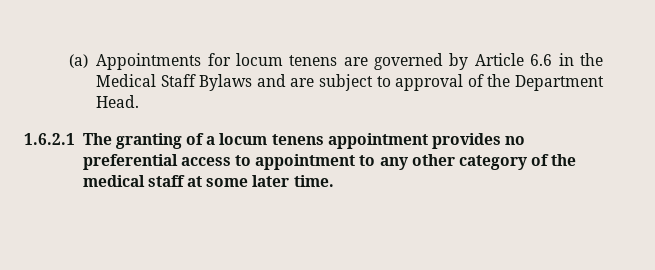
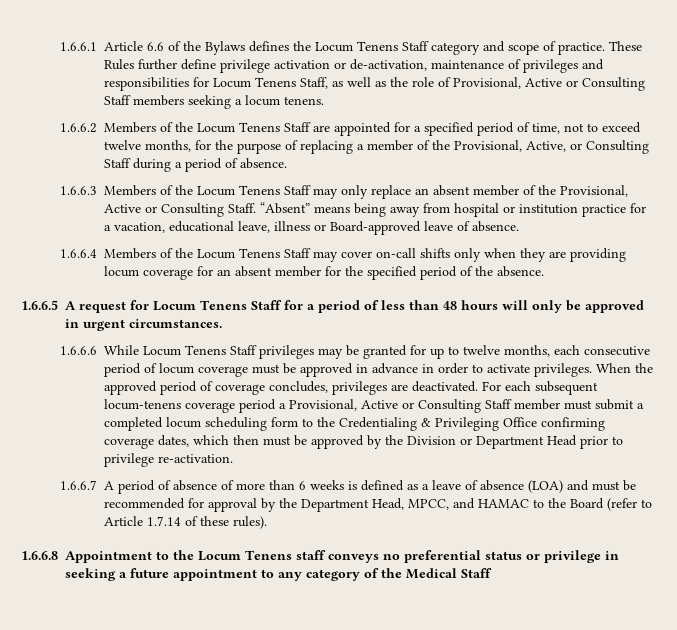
- (a) Appointments for locum tenens are governed by Article 6.6 in the Medical Staff Bylaws and are subject to approval of the Department Head.
- 1.6.2.1 The granting of a locum tenens appointment provides no preferential access to appointment to any other category of the medical staff at some later time.
+ 1.6.6.1 Article 6.6 of the Bylaws defines the Locum Tenens Staff category and scope of practice. These Rules further define privilege activation or de-activation, maintenance of privileges and responsibilities for Locum Tenens Staff, as well as the role of Provisional, Active or Consulting Staff members seeking a locum tenens.
+ 1.6.6.2 Members of the Locum Tenens Staff are appointed for a specified period of time, not to exceed twelve months, for the purpose of replacing a member of the Provisional, Active, or Consulting Staff during a period of absence.
+ 1.6.6.3 Members of the Locum Tenens Staff may only replace an absent member of the Provisional, Active or Consulting Staff. “Absent” means being away from hospital or institution practice for a vacation, educational leave, illness or Board-approved leave of absence.
+ 1.6.6.4 Members of the Locum Tenens Staff may cover on-call shifts only when they are providing locum coverage for an absent member for the specified period of the absence.
+ 1.6.6.5 A request for Locum Tenens Staff for a period of less than 48 hours will only be approved in urgent circumstances.
+ 1.6.6.6 While Locum Tenens Staff privileges may be granted for up to twelve months, each consecutive period of locum coverage must be approved in advance in order to activate privileges. When the approved period of coverage concludes, privileges are deactivated. For each subsequent locum-tenens coverage period a Provisional, Active or Consulting Staff member must submit a completed locum scheduling form to the Credentialing & Privileging Office confirming coverage dates, which then must be approved by the Division or Department Head prior to privilege re-activation.
+ 1.6.6.7 A period of absence of more than 6 weeks is defined as a leave of absence (LOA) and must be recommended for approval by the Department Head, MPCC, and HAMAC to the Board (refer to Article 1.7.14 of these rules).
+ 1.6.6.8 Appointment to the Locum Tenens staff conveys no preferential status or privilege in seeking a future appointment to any category of the Medical Staff

